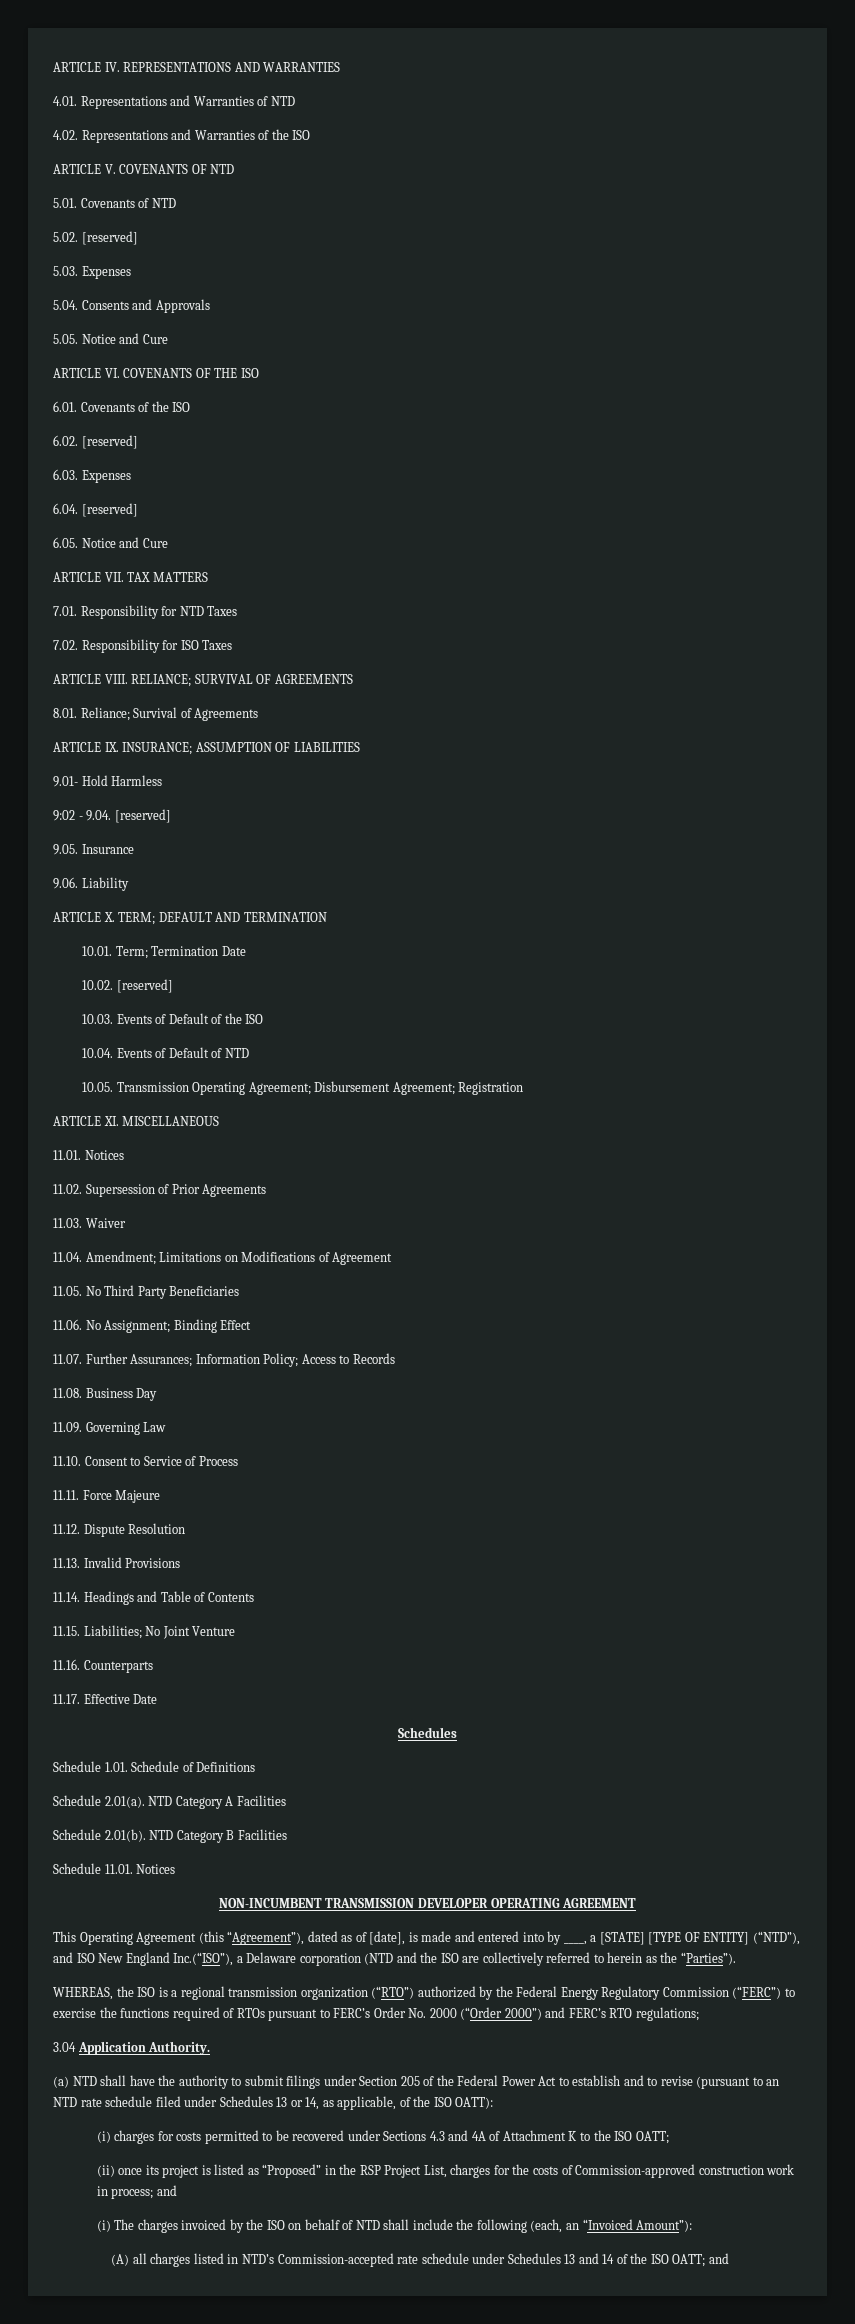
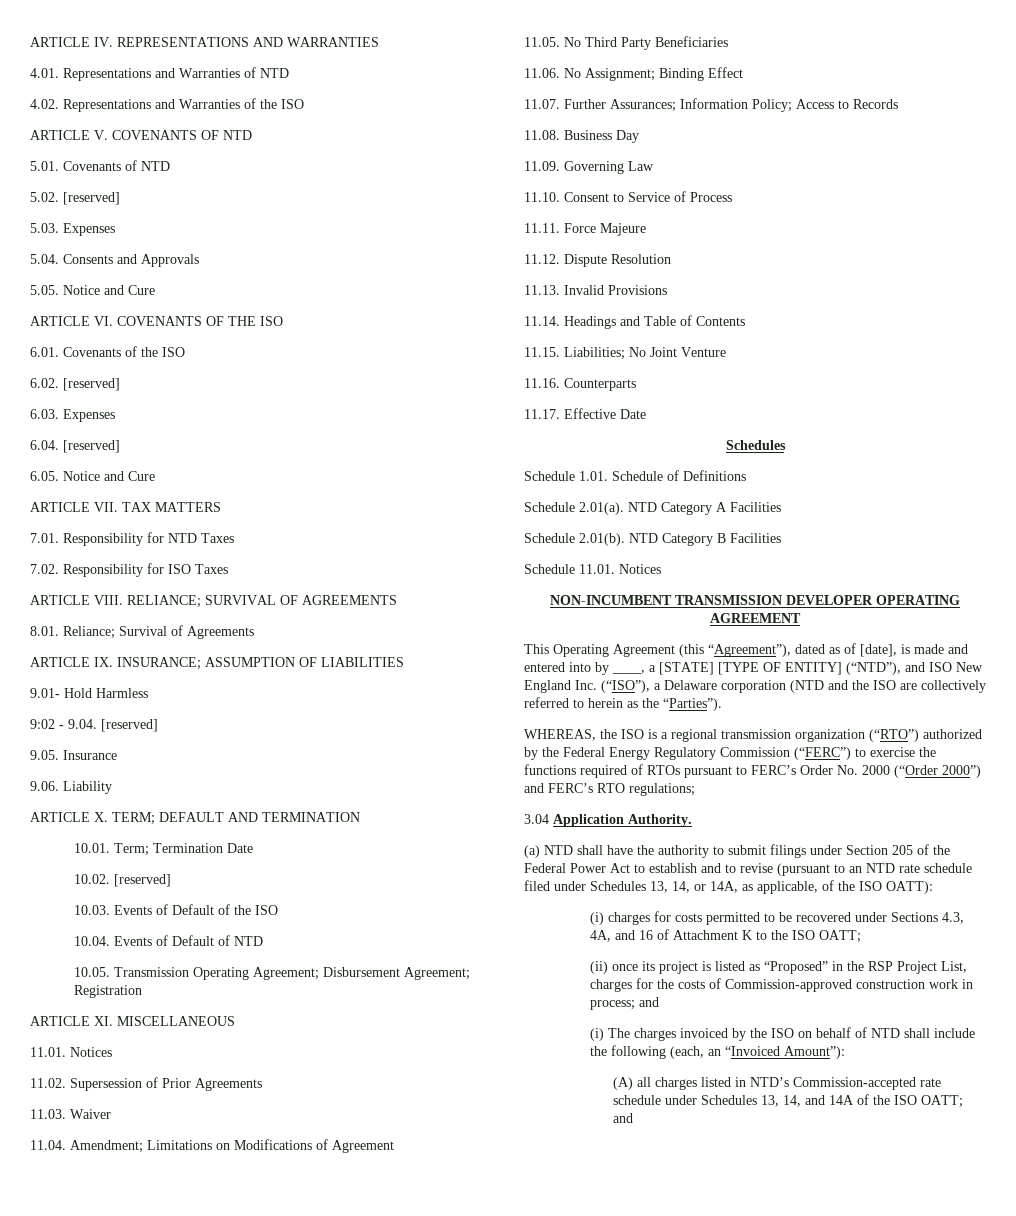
- This Operating Agreement (this “Agreement”), dated as of [date], is made and entered into by ____, a [STATE] [TYPE OF ENTITY] (“NTD”), and ISO New England Inc.(“ISO”), a Delaware corporation (NTD and the ISO are collectively referred to herein as the “Parties”).
+ This Operating Agreement (this “Agreement”), dated as of [date], is made and entered into by ____, a [STATE] [TYPE OF ENTITY] (“NTD”), and ISO New England Inc. (“ISO”), a Delaware corporation (NTD and the ISO are collectively referred to herein as the “Parties”).
- (a) NTD shall have the authority to submit filings under Section 205 of the Federal Power Act to establish and to revise (pursuant to an NTD rate schedule filed under Schedules 13 or 14, as applicable, of the ISO OATT):
+ (a) NTD shall have the authority to submit filings under Section 205 of the Federal Power Act to establish and to revise (pursuant to an NTD rate schedule filed under Schedules 13, 14, or 14A, as applicable, of the ISO OATT):
- (i) charges for costs permitted to be recovered under Sections 4.3 and 4A of Attachment K to the ISO OATT;
+ (i) charges for costs permitted to be recovered under Sections 4.3, 4A, and 16 of Attachment K to the ISO OATT;
- (A) all charges listed in NTD’s Commission-accepted rate schedule under Schedules 13 and 14 of the ISO OATT; and
+ (A) all charges listed in NTD’s Commission-accepted rate schedule under Schedules 13, 14, and 14A of the ISO OATT; and

